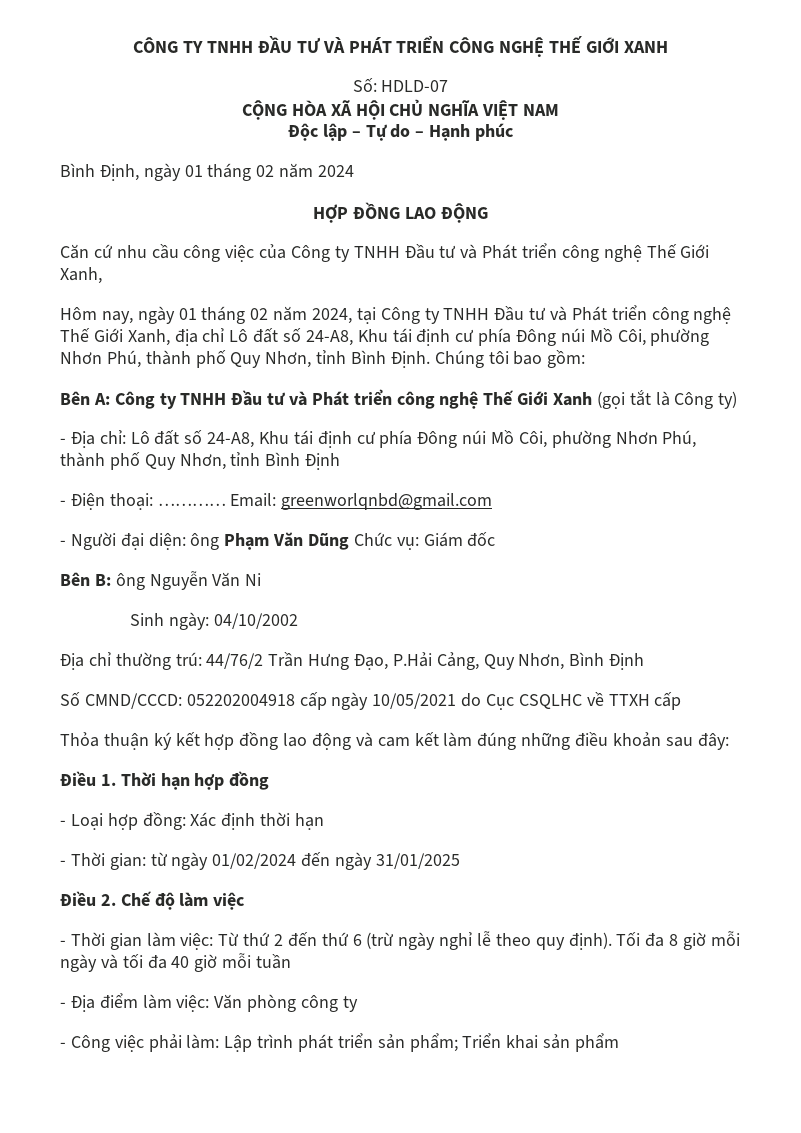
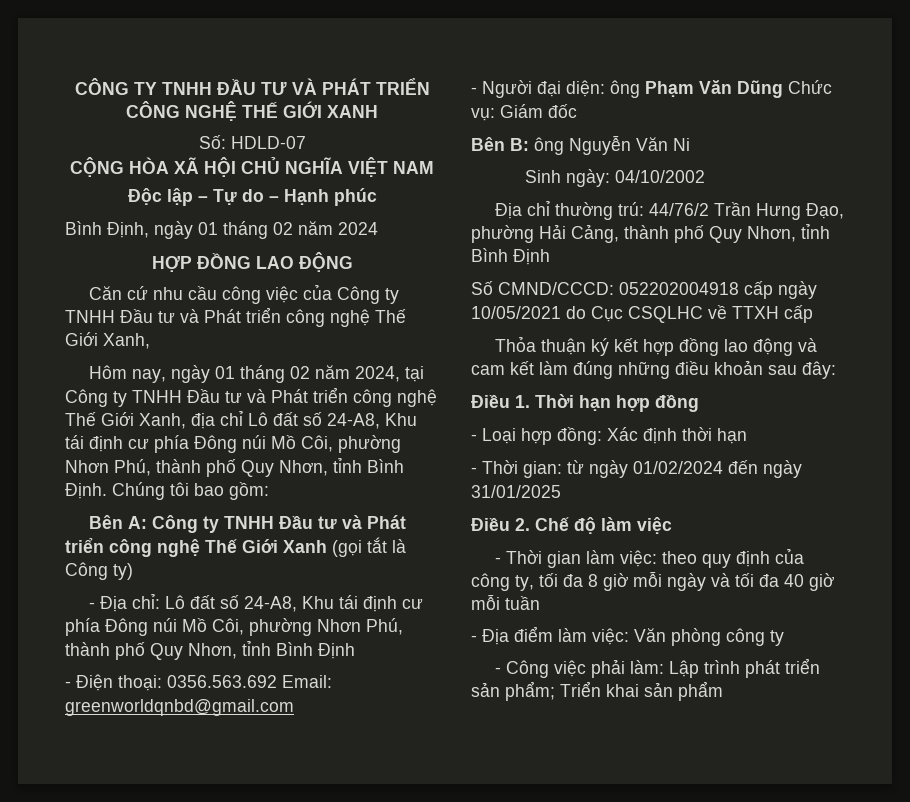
- - Điện thoại: ………… Email: greenworlqnbd@gmail.com
+ - Điện thoại: 0356.563.692 Email: greenworldqnbd@gmail.com
- Địa chỉ thường trú: 44/76/2 Trần Hưng Đạo, P.Hải Cảng, Quy Nhơn, Bình Định
+ Địa chỉ thường trú: 44/76/2 Trần Hưng Đạo, phường Hải Cảng, thành phố Quy Nhơn, tỉnh Bình Định
- - Thời gian làm việc: Từ thứ 2 đến thứ 6 (trừ ngày nghỉ lễ theo quy định). Tối đa 8 giờ mỗi ngày và tối đa 40 giờ mỗi tuần
+ - Thời gian làm việc: theo quy định của công ty, tối đa 8 giờ mỗi ngày và tối đa 40 giờ mỗi tuần

